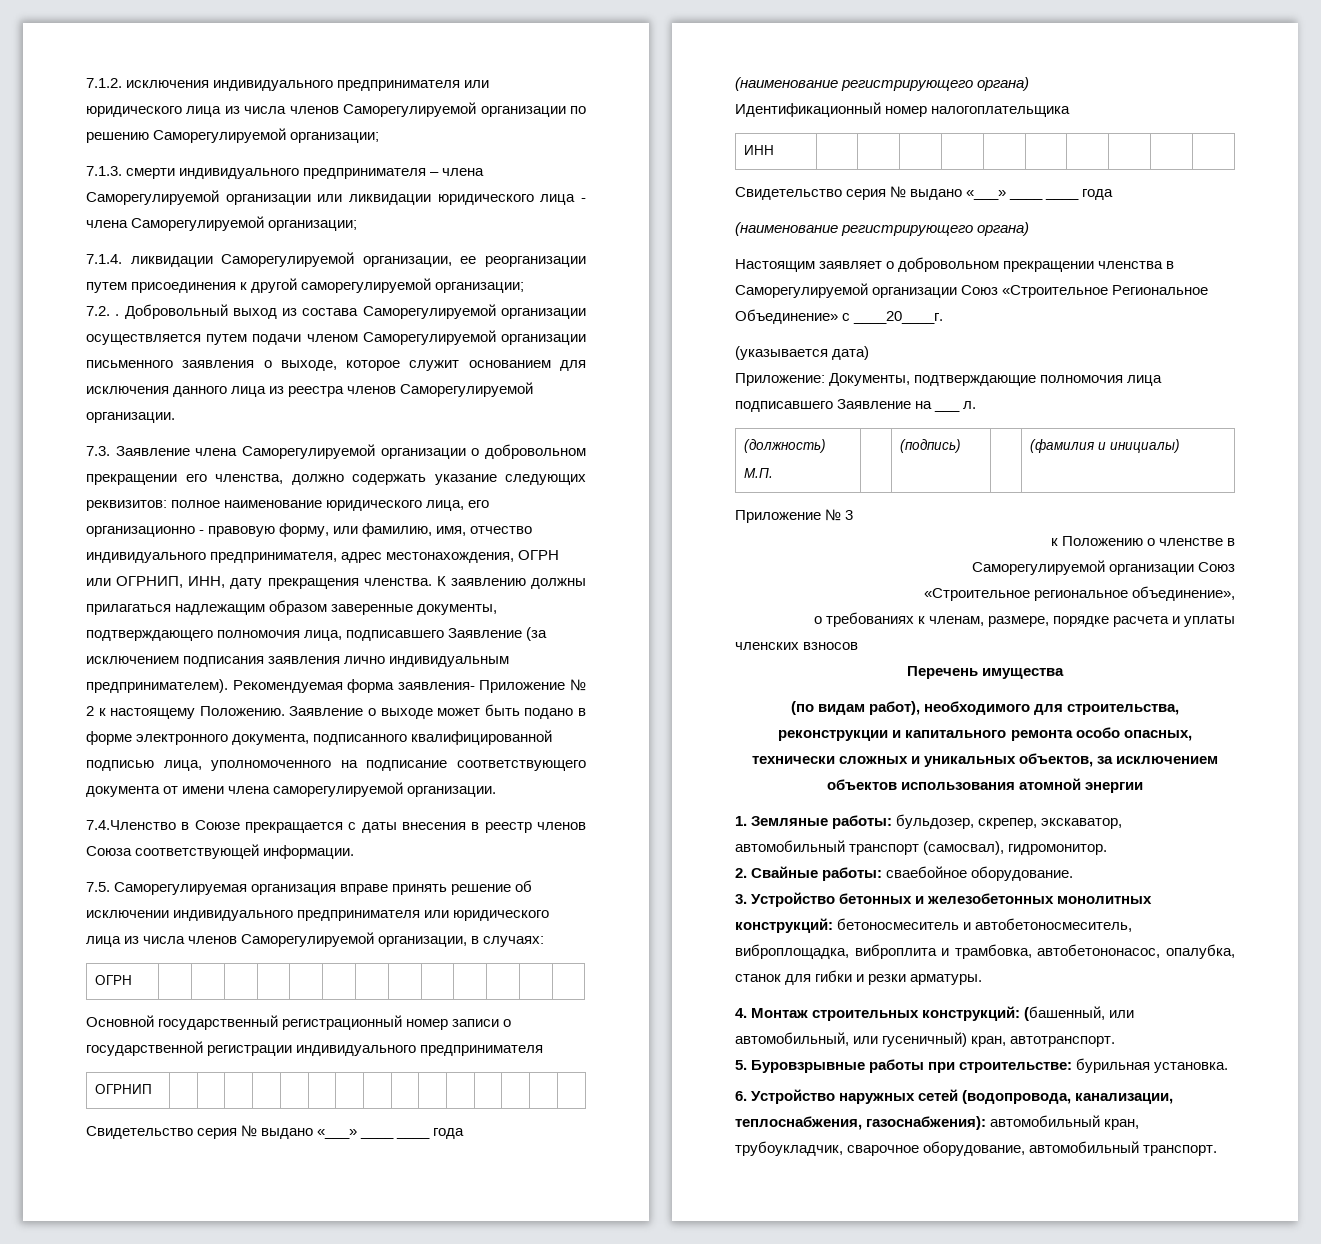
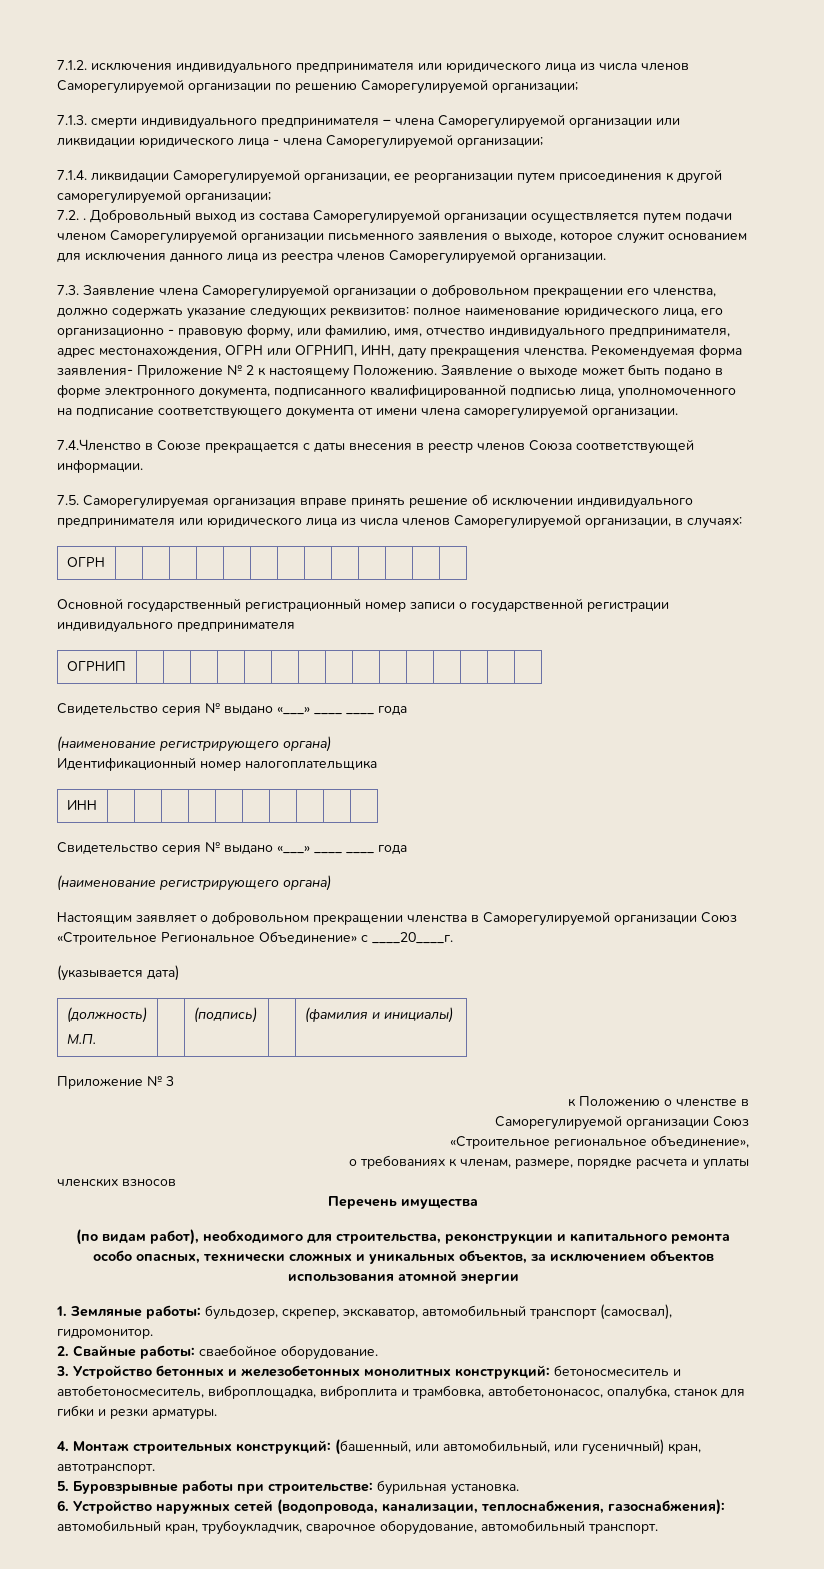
- К заявлению должны прилагаться надлежащим образом заверенные документы, подтверждающего полномочия лица, подписавшего Заявление (за исключением подписания заявления лично индивидуальным предпринимателем).
- Приложение: Документы, подтверждающие полномочия лица подписавшего Заявление на ___ л.

